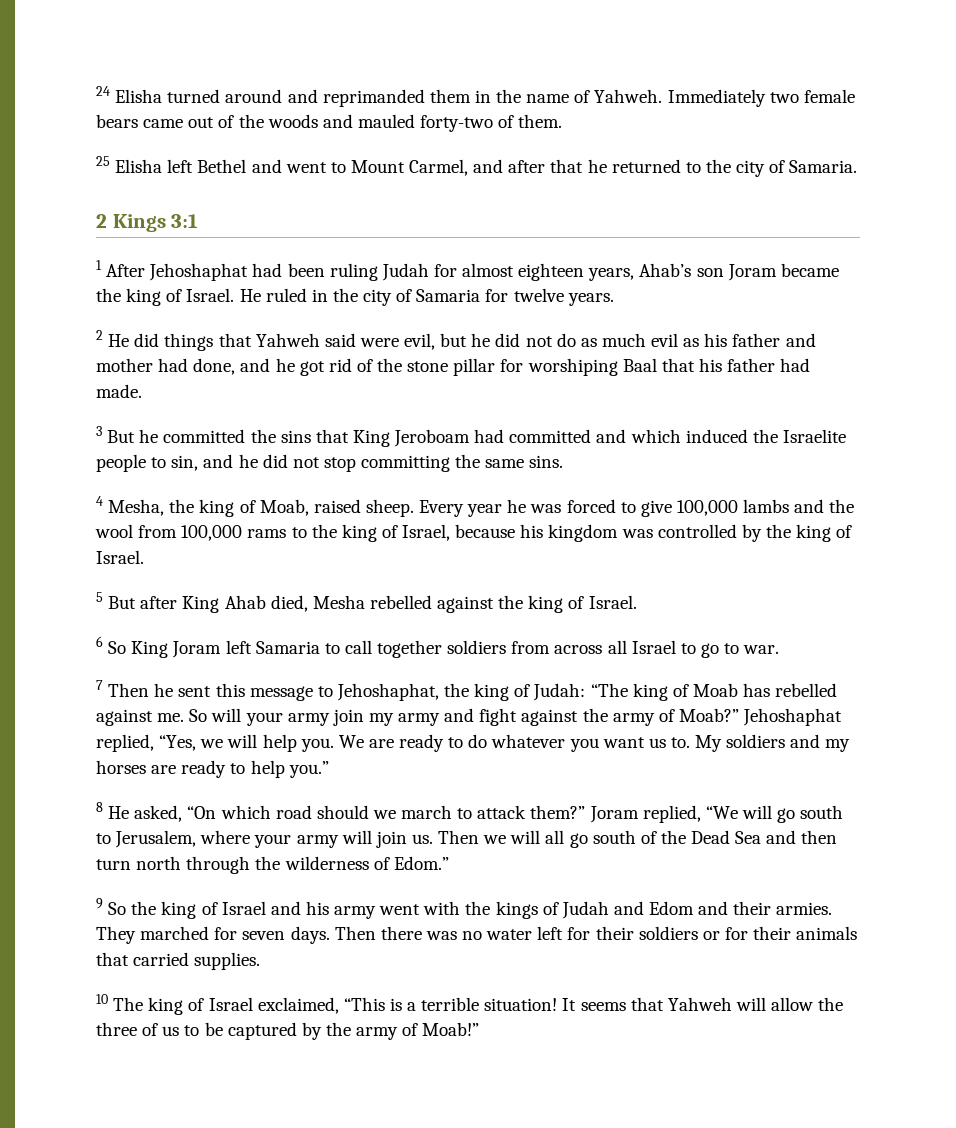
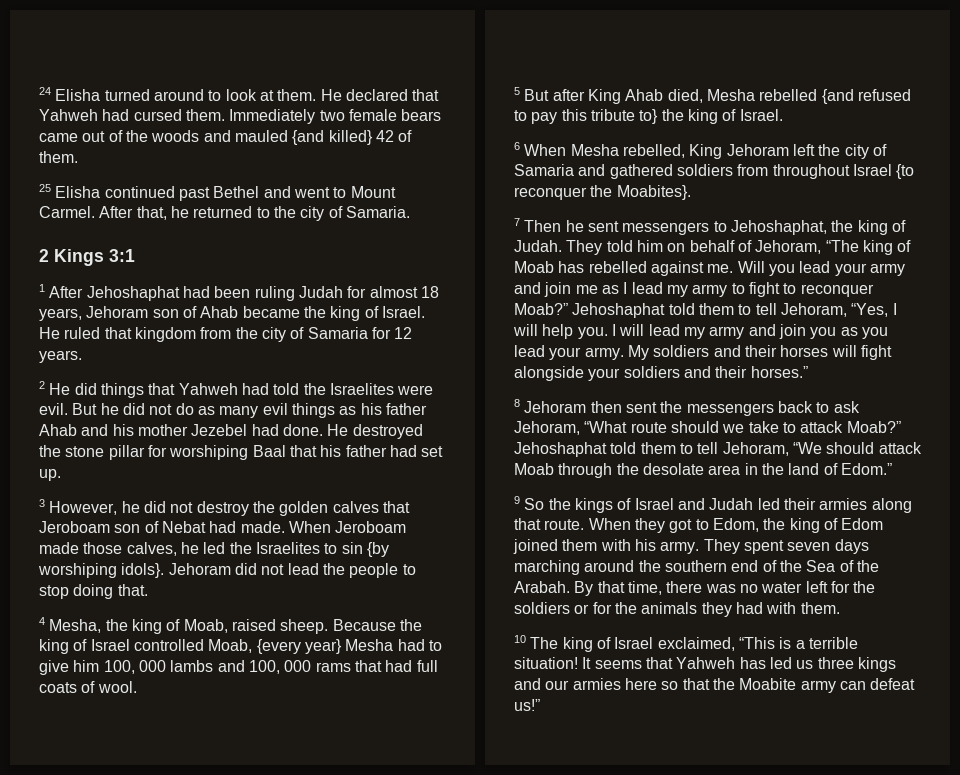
- 24 Elisha turned around and reprimanded them in the name of Yahweh.
+ 24 Elisha turned around to look at them. He declared that Yahweh had cursed them.
- Immediately two female bears came out of the woods and mauled forty-two of them.
+ Immediately two female bears came out of the woods and mauled {and killed} 42 of them.
- 25 Elisha left Bethel and went to Mount Carmel, and after that he returned to the city of Samaria.
+ 25 Elisha continued past Bethel and went to Mount Carmel. After that, he returned to the city of Samaria.
- 1 After Jehoshaphat had been ruling Judah for almost eighteen years, Ahab’s son Joram became the king of Israel.
+ 1 After Jehoshaphat had been ruling Judah for almost 18 years, Jehoram son of Ahab became the king of Israel.
- He ruled in the city of Samaria for twelve years.
+ He ruled that kingdom from the city of Samaria for 12 years.
- 2 He did things that Yahweh said were evil, but he did not do as much evil as his father and mother had done, and he got rid of the stone pillar for worshiping Baal that his father had made.
+ 2 He did things that Yahweh had told the Israelites were evil. But he did not do as many evil things as his father Ahab and his mother Jezebel had done. He destroyed the stone pillar for worshiping Baal that his father had set up.
- 3 But he committed the sins that King Jeroboam had committed and which induced the Israelite people to sin, and he did not stop committing the same sins.
+ 3 However, he did not destroy the golden calves that Jeroboam son of Nebat had made. When Jeroboam made those calves, he led the Israelites to sin {by worshiping idols}. Jehoram did not lead the people to stop doing that.
- Every year he was forced to give 100,000 lambs and the wool from 100,000 rams to the king of Israel, because his kingdom was controlled by the king of Israel.
+ Because the king of Israel controlled Moab, {every year} Mesha had to give him 100, 000 lambs and 100, 000 rams that had full coats of wool.
- 5 But after King Ahab died, Mesha rebelled against the king of Israel.
+ 5 But after King Ahab died, Mesha rebelled {and refused to pay this tribute to} the king of Israel.
- 6 So King Joram left Samaria to call together soldiers from across all Israel to go to war.
+ 6 When Mesha rebelled, King Jehoram left the city of Samaria and gathered soldiers from throughout Israel {to reconquer the Moabites}.
- 7 Then he sent this message to Jehoshaphat, the king of Judah: “The king of Moab has rebelled against me.
+ 7 Then he sent messengers to Jehoshaphat, the king of Judah. They told him on behalf of Jehoram, “The king of Moab has rebelled against me.
- So will your army join my army and fight against the army of Moab?” Jehoshaphat replied, “Yes, we will help you. We are ready to do whatever you want us to. My soldiers and my horses are ready to help you.”
- 8 He asked, “On which road should we march to attack them?” Joram replied, “We will go south to Jerusalem, where your army will join us. Then we will all go south of the Dead Sea and then turn north through the wilderness of Edom.”
+ Will you lead your army and join me as I lead my army to fight to reconquer Moab?” Jehoshaphat told them to tell Jehoram, “Yes, I will help you. I will lead my army and join you as you lead your army. My soldiers and their horses will fight alongside your soldiers and their horses.”
+ 8 Jehoram then sent the messengers back to ask Jehoram, “What route should we take to attack Moab?” Jehoshaphat told them to tell Jehoram, “We should attack Moab through the desolate area in the land of Edom.”
- 9 So the king of Israel and his army went with the kings of Judah and Edom and their armies. They marched for seven days. Then there was no water left for their soldiers or for their animals that carried supplies.
+ 9 So the kings of Israel and Judah led their armies along that route. When they got to Edom, the king of Edom joined them with his army. They spent seven days marching around the southern end of the Sea of the Arabah. By that time, there was no water left for the soldiers or for the animals they had with them.
- It seems that Yahweh will allow the three of us to be captured by the army of Moab!”
+ It seems that Yahweh has led us three kings and our armies here so that the Moabite army can defeat us!”

